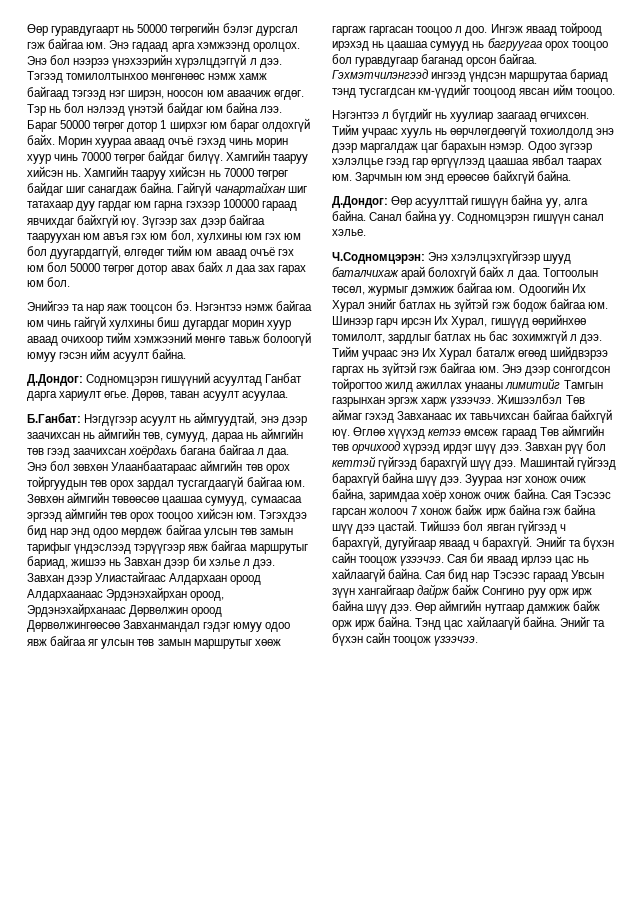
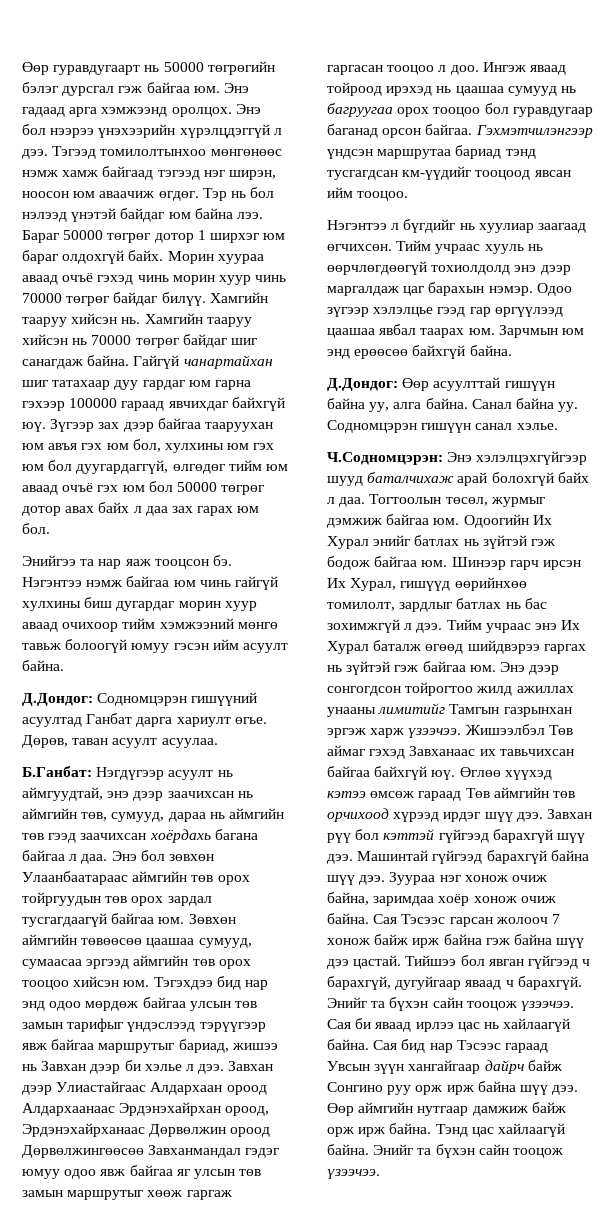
- Гэхмэтчилэнгээд ингээд үндсэн маршрутаа бариад тэнд тусгагдсан км-үүдийг тооцоод явсан ийм тооцоо.
+ Гэхмэтчилэнгээр үндсэн маршрутаа бариад тэнд тусгагдсан км-үүдийг тооцоод явсан ийм тооцоо.
- Өглөө хүүхэд кетээ өмсөж гараад Төв аймгийн төв орчихоод хүрээд ирдэг шүү дээ.
+ Өглөө хүүхэд кэтээ өмсөж гараад Төв аймгийн төв орчихоод хүрээд ирдэг шүү дээ.
- Завхан рүү бол кеттэй гүйгээд барахгүй шүү дээ.
+ Завхан рүү бол кэттэй гүйгээд барахгүй шүү дээ.
- Сая бид нар Тэсээс гараад Увсын зүүн хангайгаар дайрж байж Сонгино руу орж ирж байна шүү дээ.
+ Сая бид нар Тэсээс гараад Увсын зүүн хангайгаар дайрч байж Сонгино руу орж ирж байна шүү дээ.

